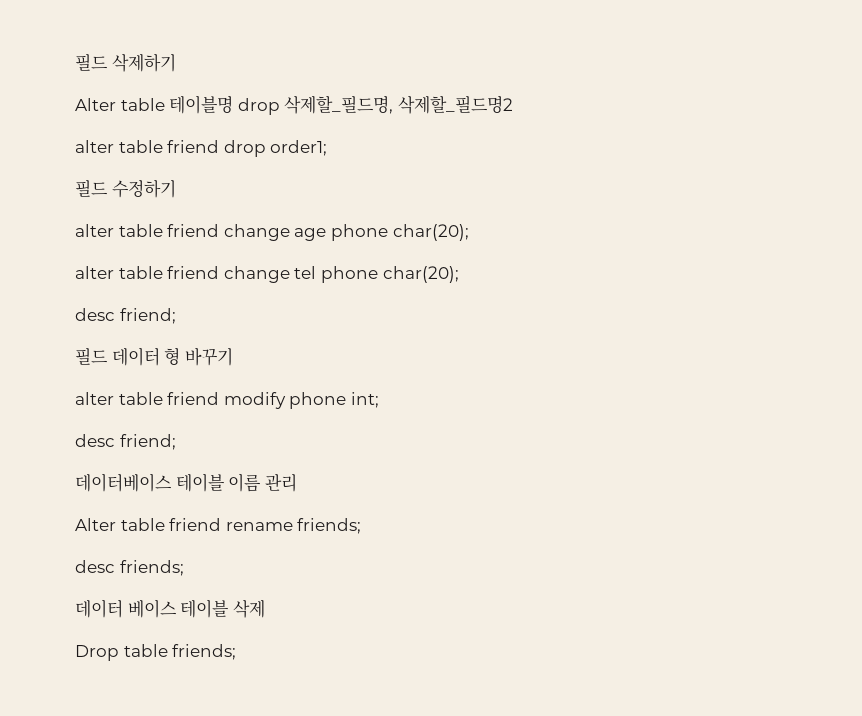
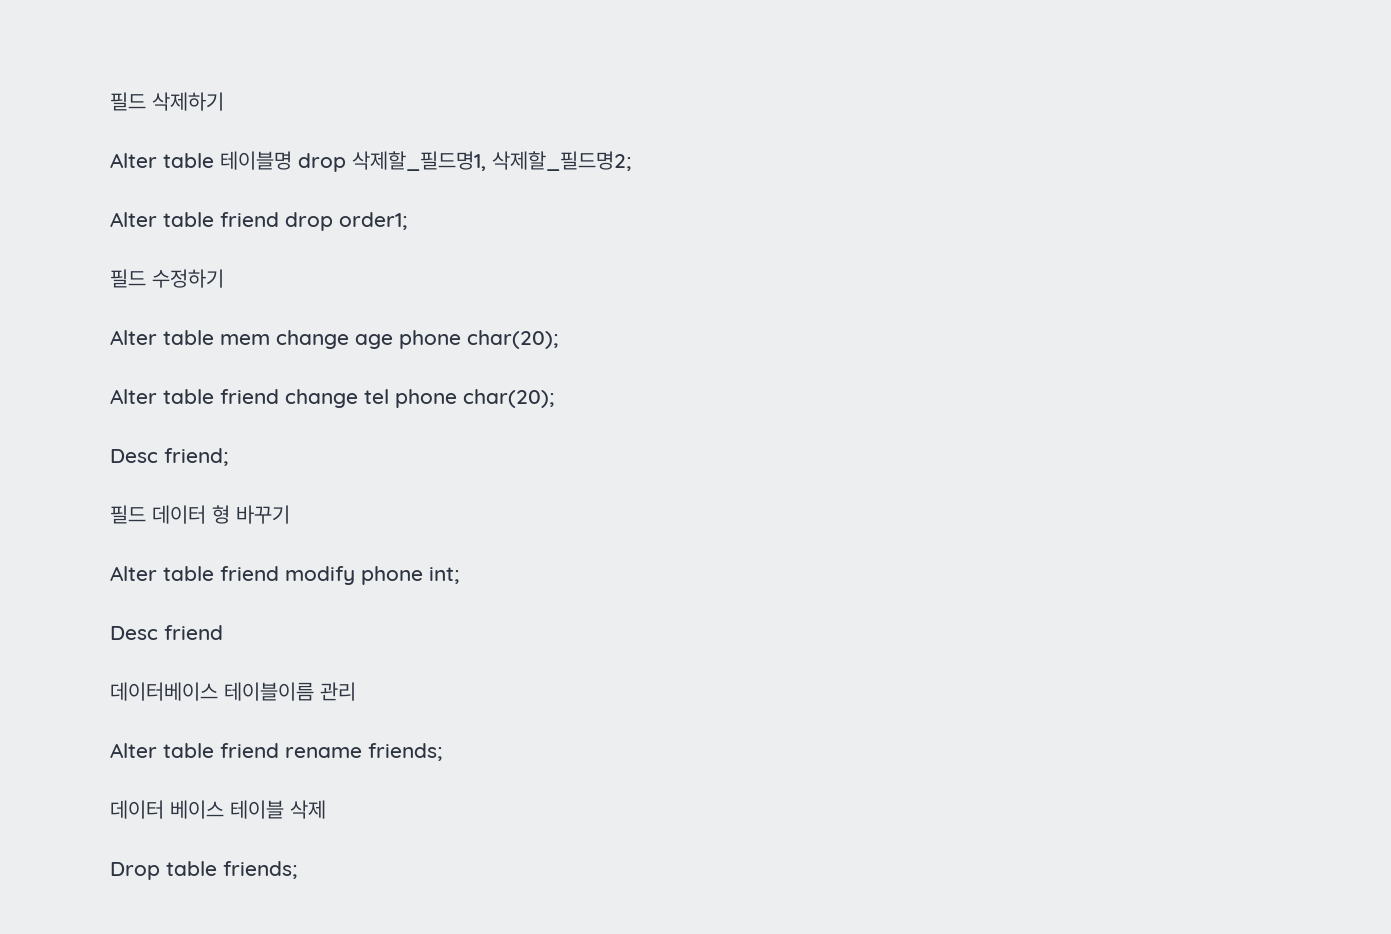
- Alter table 테이블명 drop 삭제할_필드명, 삭제할_필드명2
- alter table friend drop order1;
+ Alter table 테이블명 drop 삭제할_필드명1, 삭제할_필드명2;
+ Alter table friend drop order1;
- alter table friend change age phone char(20);
+ Alter table mem change age phone char(20);
- alter table friend change tel phone char(20);
- desc friend;
+ Alter table friend change tel phone char(20);
+ Desc friend;
- alter table friend modify phone int;
- desc friend;
+ Alter table friend modify phone int;
+ Desc friend
- 데이터베이스 테이블 이름 관리
+ 데이터베이스 테이블이름 관리
- desc friends;

